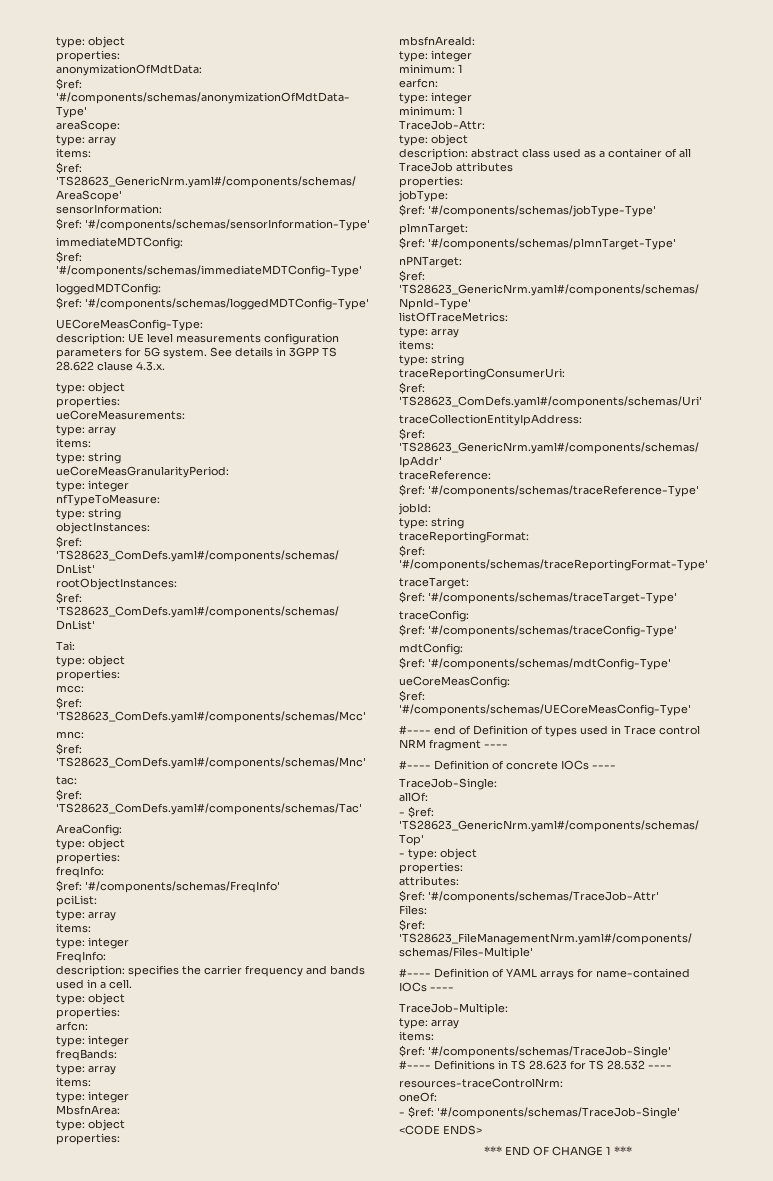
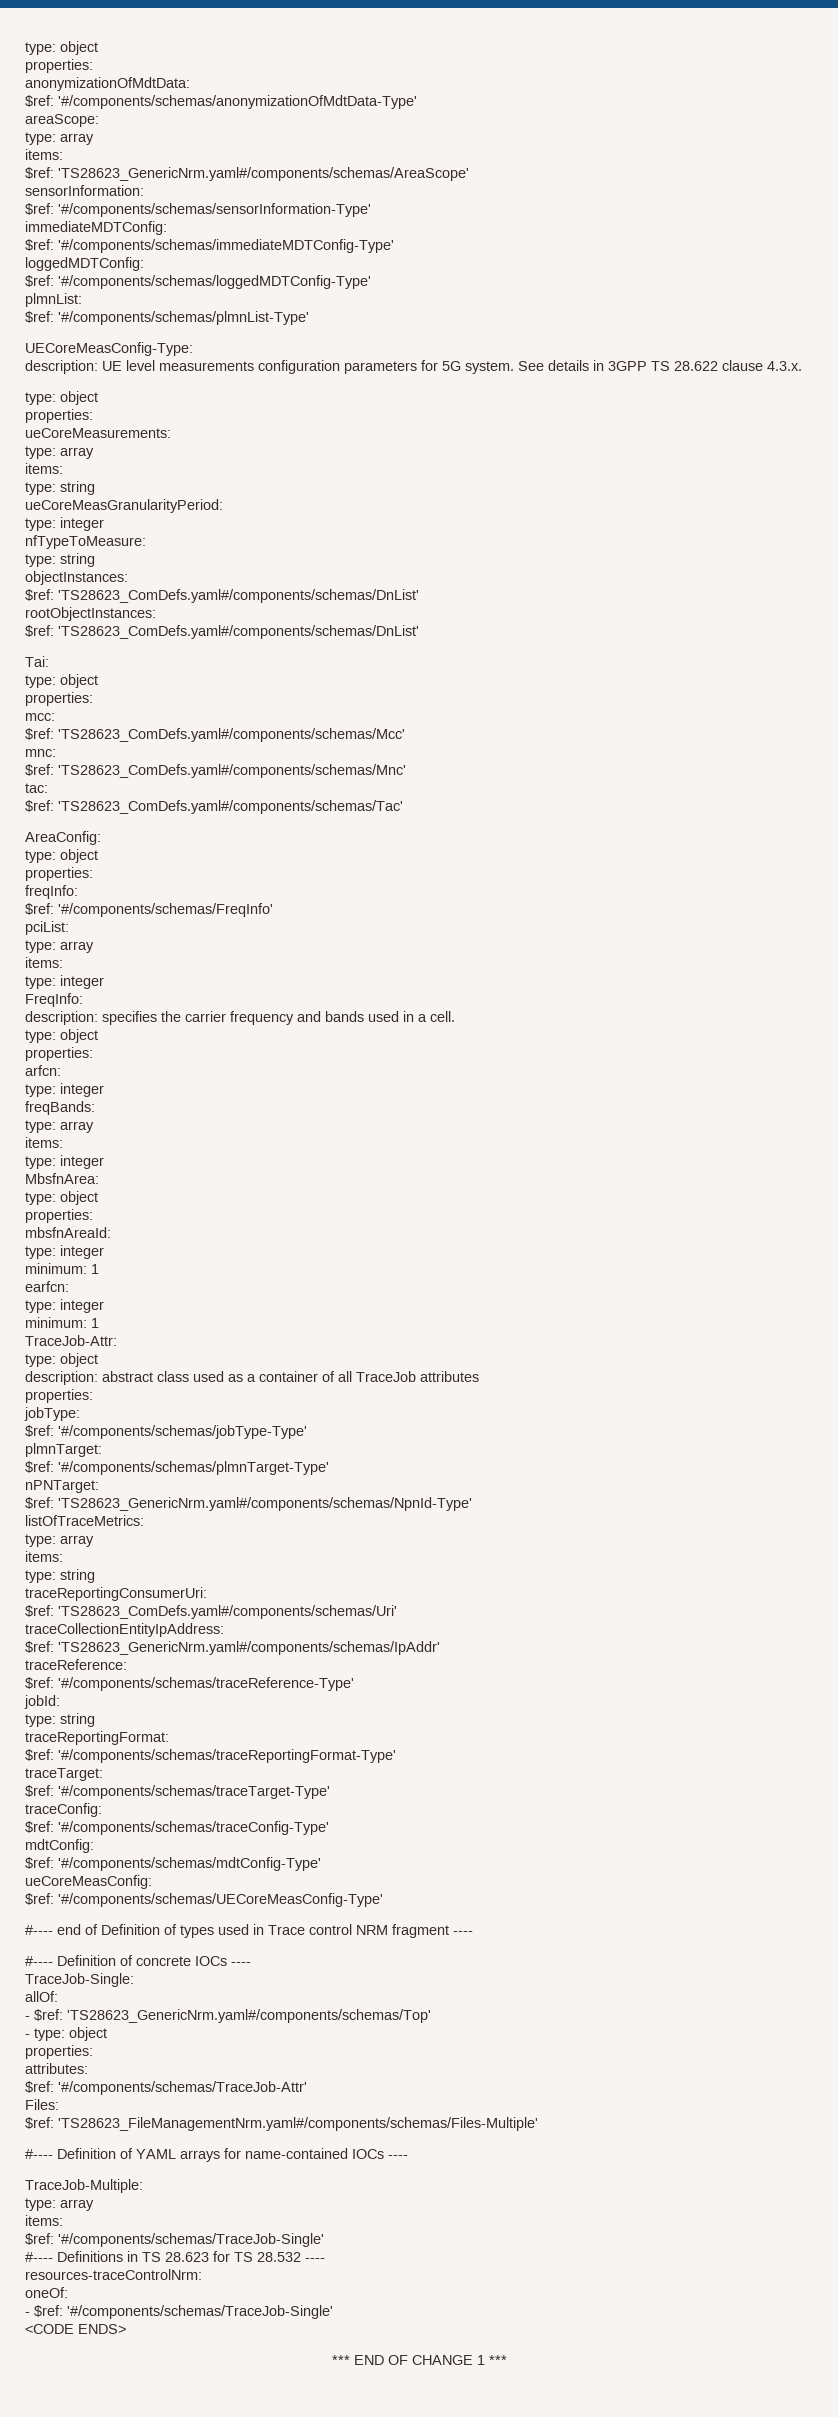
+ plmnList:
+ $ref: '#/components/schemas/plmnList-Type'

